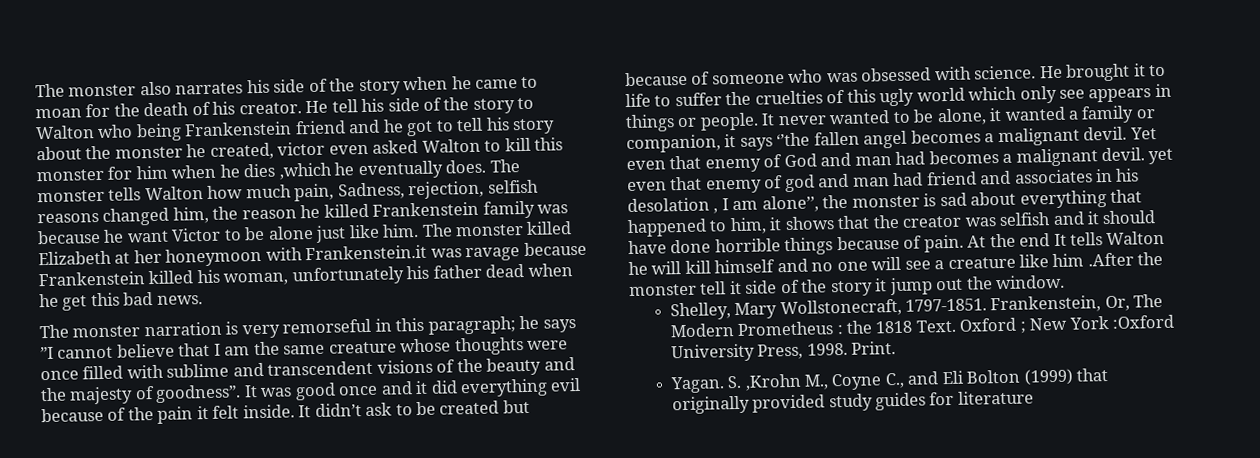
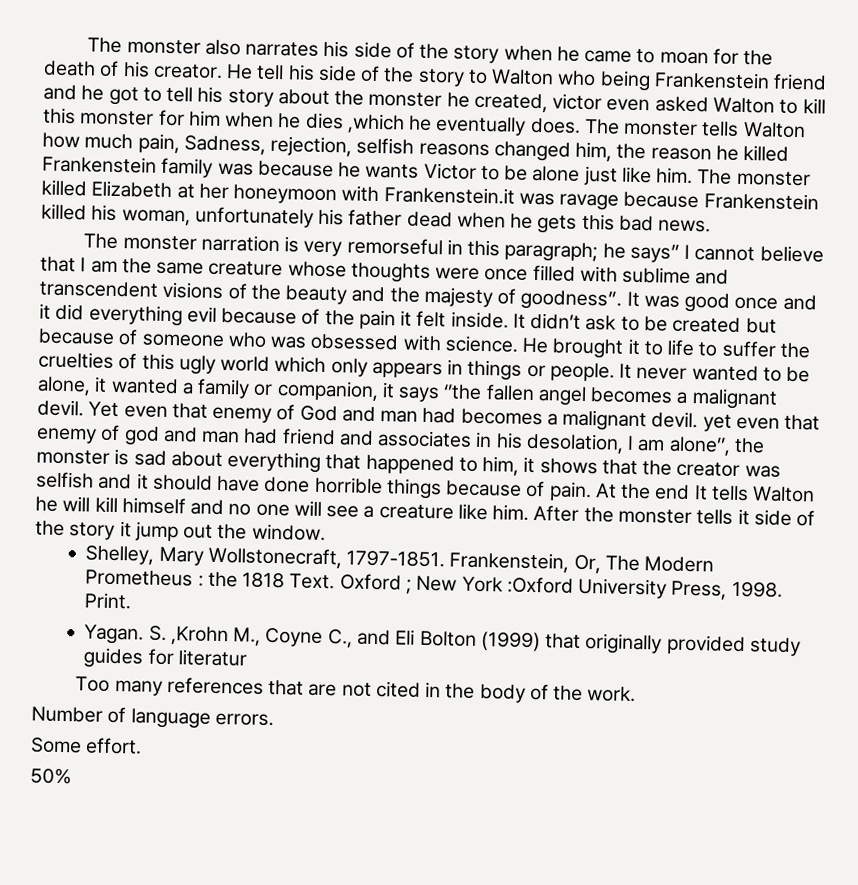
- The monster tells Walton how much pain, Sadness, rejection, selfish reasons changed him, the reason he killed Frankenstein family was because he want Victor to be alone just like him.
+ The monster tells Walton how much pain, Sadness, rejection, selfish reasons changed him, the reason he killed Frankenstein family was because he wants Victor to be alone just like him.
- The monster killed Elizabeth at her honeymoon with Frankenstein.it was ravage because Frankenstein killed his woman, unfortunately his father dead when he get this bad news.
+ The monster killed Elizabeth at her honeymoon with Frankenstein.it was ravage because Frankenstein killed his woman, unfortunately his father dead when he gets this bad news.
- The monster narration is very remorseful in this paragraph; he says ”I cannot believe that I am the same creature whose thoughts were once filled with sublime and transcendent visions of the beauty and the majesty of goodness”.
+ The monster narration is very remorseful in this paragraph; he says” I cannot believe that I am the same creature whose thoughts were once filled with sublime and transcendent visions of the beauty and the majesty of goodness”.
- He brought it to life to suffer the cruelties of this ugly world which only see appears in things or people.
+ He brought it to life to suffer the cruelties of this ugly world which only appears in things or people.
- Yet even that enemy of God and man had becomes a malignant devil. yet even that enemy of god and man had friend and associates in his desolation , I am alone’’, the monster is sad about everything that happened to him, it shows that the creator was selfish and it should have done horrible things because of pain.
+ Yet even that enemy of God and man had becomes a malignant devil. yet even that enemy of god and man had friend and associates in his desolation, I am alone’’, the monster is sad about everything that happened to him, it shows that the creator was selfish and it should have done horrible things because of pain.
- At the end It tells Walton he will kill himself and no one will see a creature like him .After the monster tell it side of the story it jump out the window.
+ At the end It tells Walton he will kill himself and no one will see a creature like him. After the monster tells it side of the story it jump out the window.
- S. ,Krohn M., Coyne C., and Eli Bolton (1999) that originally provided study guides for literature
+ S. ,Krohn M., Coyne C., and Eli Bolton (1999) that originally provided study guides for literatur
+ Too many references that are not cited in the body of the work.
+ Number of language errors.
+ Some effort.
+ 50%

